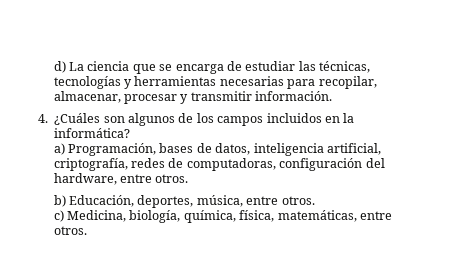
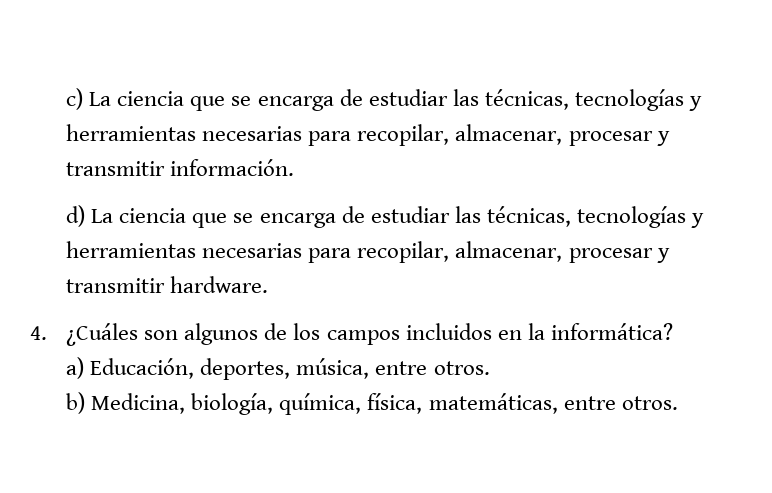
- d) La ciencia que se encarga de estudiar las técnicas, tecnologías y herramientas necesarias para recopilar, almacenar, procesar y transmitir información.
+ c) La ciencia que se encarga de estudiar las técnicas, tecnologías y herramientas necesarias para recopilar, almacenar, procesar y transmitir información.
+ d) La ciencia que se encarga de estudiar las técnicas, tecnologías y herramientas necesarias para recopilar, almacenar, procesar y transmitir hardware.
- a) Programación, bases de datos, inteligencia artificial, criptografía, redes de computadoras, configuración del hardware, entre otros.
- b) Educación, deportes, música, entre otros.
+ a) Educación, deportes, música, entre otros.
- c) Medicina, biología, química, física, matemáticas, entre otros.
+ b) Medicina, biología, química, física, matemáticas, entre otros.

